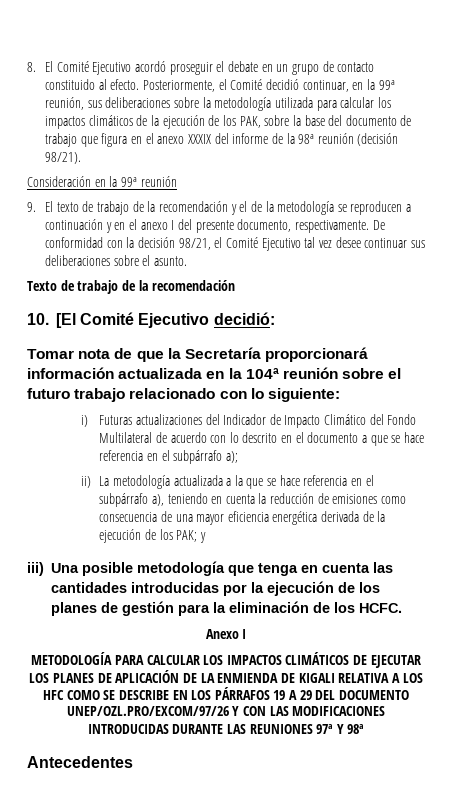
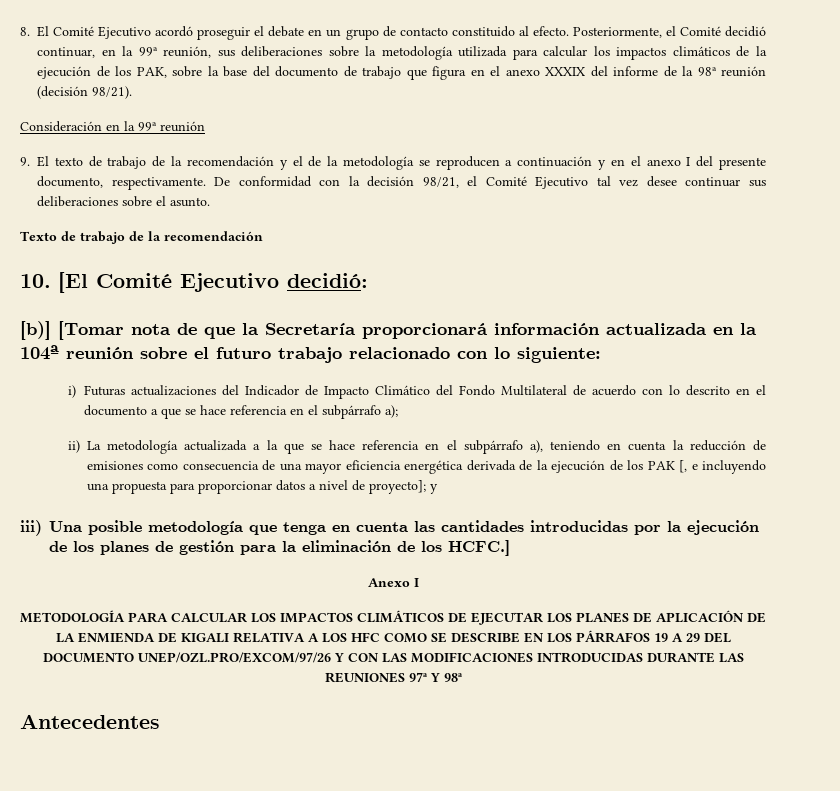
- Tomar nota de que la Secretaría proporcionará información actualizada en la 104ª reunión sobre el futuro trabajo relacionado con lo siguiente:
+ [b)] [Tomar nota de que la Secretaría proporcionará información actualizada en la 104ª reunión sobre el futuro trabajo relacionado con lo siguiente:
- ii) La metodología actualizada a la que se hace referencia en el subpárrafo a), teniendo en cuenta la reducción de emisiones como consecuencia de una mayor eficiencia energética derivada de la ejecución de los PAK; y
+ ii) La metodología actualizada a la que se hace referencia en el subpárrafo a), teniendo en cuenta la reducción de emisiones como consecuencia de una mayor eficiencia energética derivada de la ejecución de los PAK [, e incluyendo una propuesta para proporcionar datos a nivel de proyecto]; y
- iii) Una posible metodología que tenga en cuenta las cantidades introducidas por la ejecución de los planes de gestión para la eliminación de los HCFC.
+ iii) Una posible metodología que tenga en cuenta las cantidades introducidas por la ejecución de los planes de gestión para la eliminación de los HCFC.]

